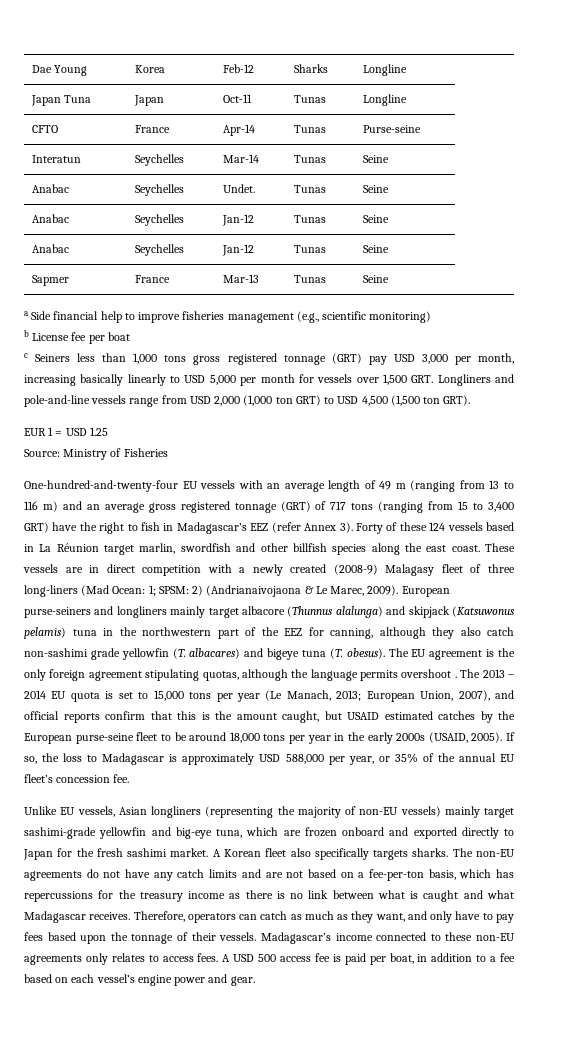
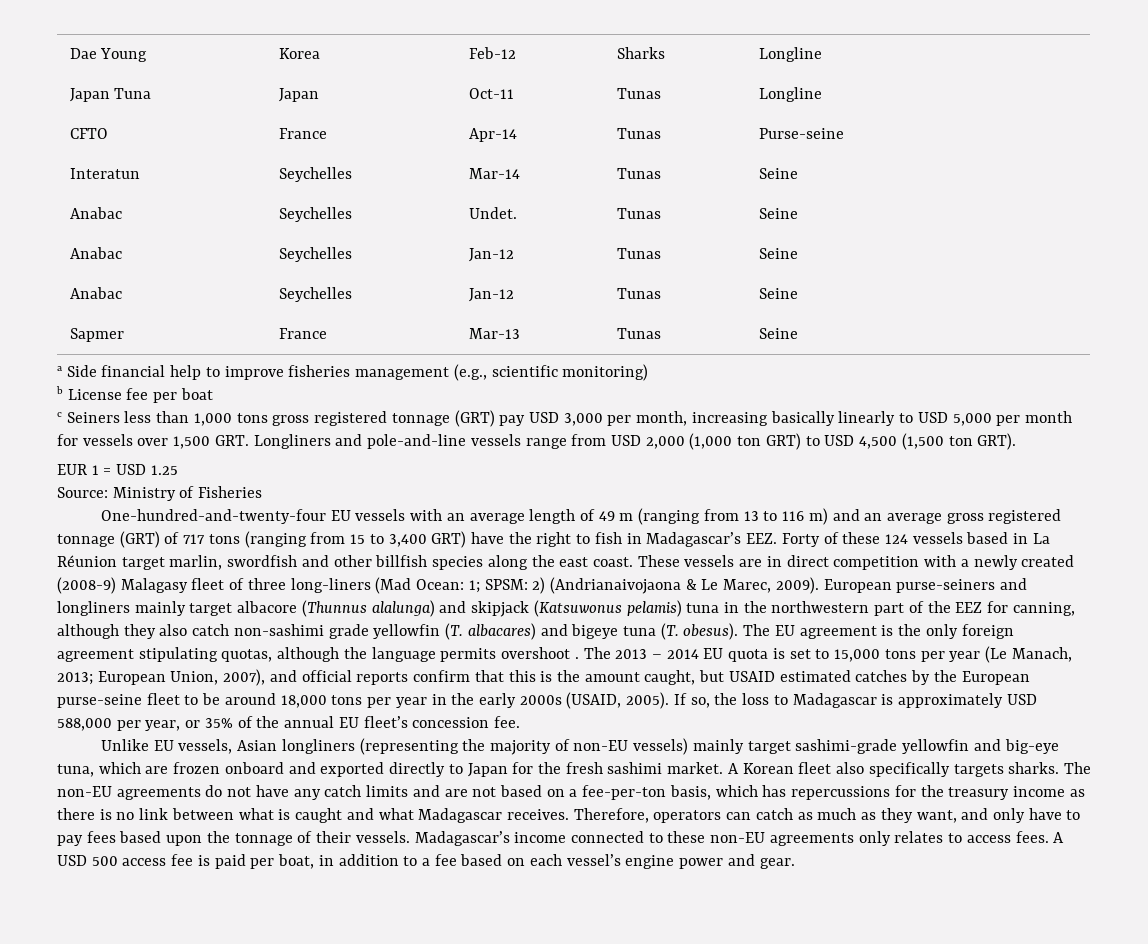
- One-hundred-and-twenty-four EU vessels with an average length of 49 m (ranging from 13 to 116 m) and an average gross registered tonnage (GRT) of 717 tons (ranging from 15 to 3,400 GRT) have the right to fish in Madagascar’s EEZ (refer Annex 3). Forty of these 124 vessels based in La Réunion target marlin, swordfish and other billfish species along the east coast.
+ One-hundred-and-twenty-four EU vessels with an average length of 49 m (ranging from 13 to 116 m) and an average gross registered tonnage (GRT) of 717 tons (ranging from 15 to 3,400 GRT) have the right to fish in Madagascar’s EEZ. Forty of these 124 vessels based in La Réunion target marlin, swordfish and other billfish species along the east coast.

